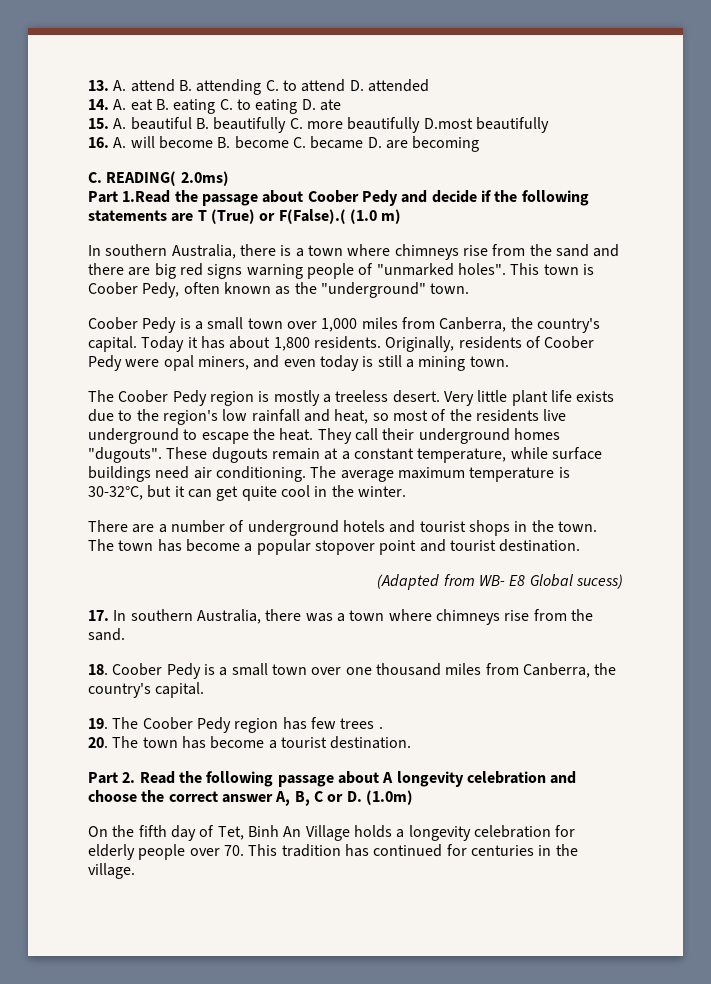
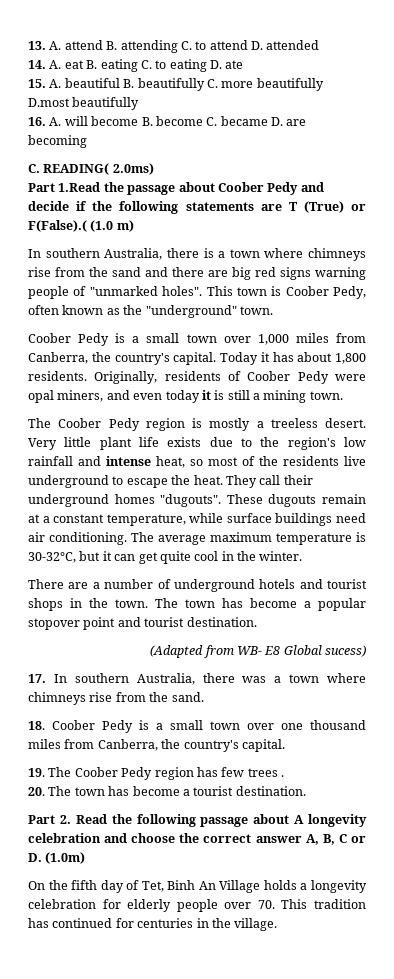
- Originally, residents of Coober Pedy were opal miners, and even today is still a mining town.
+ Originally, residents of Coober Pedy were opal miners, and even today it is still a mining town.
- Very little plant life exists due to the region's low rainfall and heat, so most of the residents live underground to escape the heat.
+ Very little plant life exists due to the region's low rainfall and intense heat, so most of the residents live underground to escape the heat.

